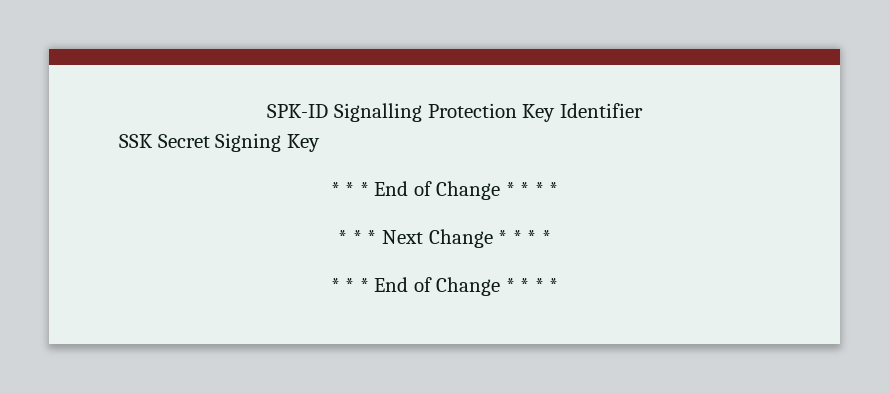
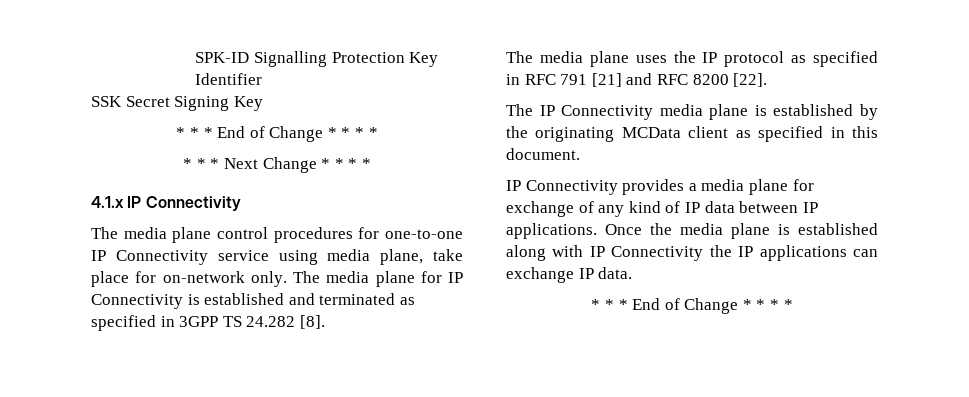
+ 4.1.x IP Connectivity
+ The media plane control procedures for one-to-one IP Connectivity service using media plane, take place for on-network only. The media plane for IP Connectivity is established and terminated as specified in 3GPP TS 24.282 [8].
+ The media plane uses the IP protocol as specified in RFC 791 [21] and RFC 8200 [22].
+ The IP Connectivity media plane is established by the originating MCData client as specified in this document.
+ IP Connectivity provides a media plane for exchange of any kind of IP data between IP applications. Once the media plane is established along with IP Connectivity the IP applications can exchange IP data.

